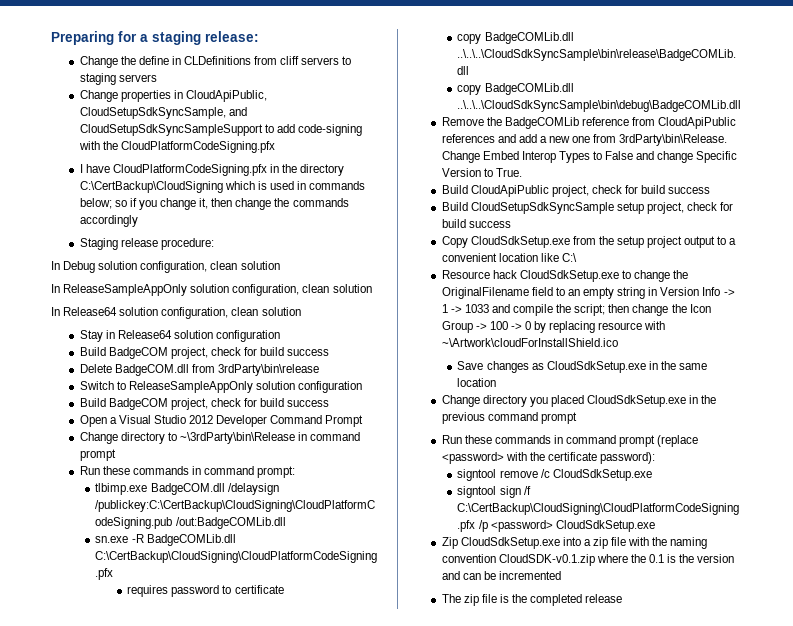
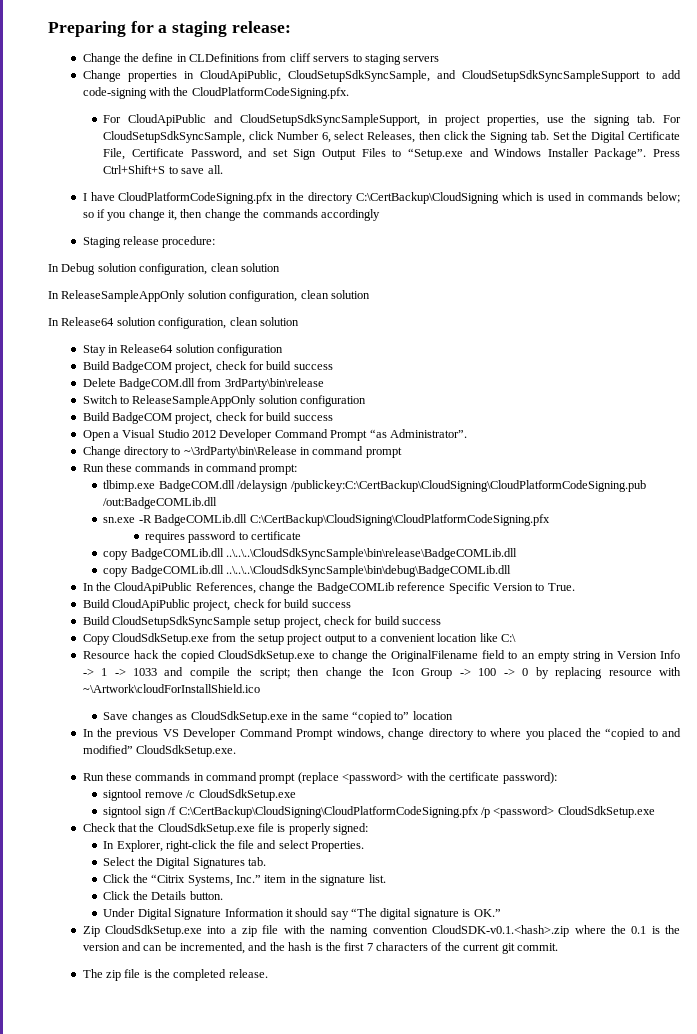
- Change properties in CloudApiPublic, CloudSetupSdkSyncSample, and CloudSetupSdkSyncSampleSupport to add code-signing with the CloudPlatformCodeSigning.pfx
+ Change properties in CloudApiPublic, CloudSetupSdkSyncSample, and CloudSetupSdkSyncSampleSupport to add code-signing with the CloudPlatformCodeSigning.pfx.
+ For CloudApiPublic and CloudSetupSdkSyncSampleSupport, in project properties, use the signing tab. For CloudSetupSdkSyncSample, click Number 6, select Releases, then click the Signing tab. Set the Digital Certificate File, Certificate Password, and set Sign Output Files to “Setup.exe and Windows Installer Package”. Press Ctrl+Shift+S to save all.
- Open a Visual Studio 2012 Developer Command Prompt
+ Open a Visual Studio 2012 Developer Command Prompt “as Administrator”.
- Remove the BadgeCOMLib reference from CloudApiPublic references and add a new one from 3rdParty\bin\Release. Change Embed Interop Types to False and change Specific Version to True.
+ In the CloudApiPublic References, change the BadgeCOMLib reference Specific Version to True.
- Resource hack CloudSdkSetup.exe to change the OriginalFilename field to an empty string in Version Info -> 1 -> 1033 and compile the script; then change the Icon Group -> 100 -> 0 by replacing resource with ~\Artwork\cloudForInstallShield.ico
+ Resource hack the copied CloudSdkSetup.exe to change the OriginalFilename field to an empty string in Version Info -> 1 -> 1033 and compile the script; then change the Icon Group -> 100 -> 0 by replacing resource with ~\Artwork\cloudForInstallShield.ico
- Save changes as CloudSdkSetup.exe in the same location
+ Save changes as CloudSdkSetup.exe in the same “copied to” location
- Change directory you placed CloudSdkSetup.exe in the previous command prompt
+ In the previous VS Developer Command Prompt windows, change directory to where you placed the “copied to and modified” CloudSdkSetup.exe.
+ Check that the CloudSdkSetup.exe file is properly signed:
+ In Explorer, right-click the file and select Properties.
+ Select the Digital Signatures tab.
+ Click the “Citrix Systems, Inc.” item in the signature list.
+ Click the Details button.
+ Under Digital Signature Information it should say “The digital signature is OK.”
- Zip CloudSdkSetup.exe into a zip file with the naming convention CloudSDK-v0.1.zip where the 0.1 is the version and can be incremented
+ Zip CloudSdkSetup.exe into a zip file with the naming convention CloudSDK-v0.1.<hash>.zip where the 0.1 is the version and can be incremented, and the hash is the first 7 characters of the current git commit.
- The zip file is the completed release
+ The zip file is the completed release.

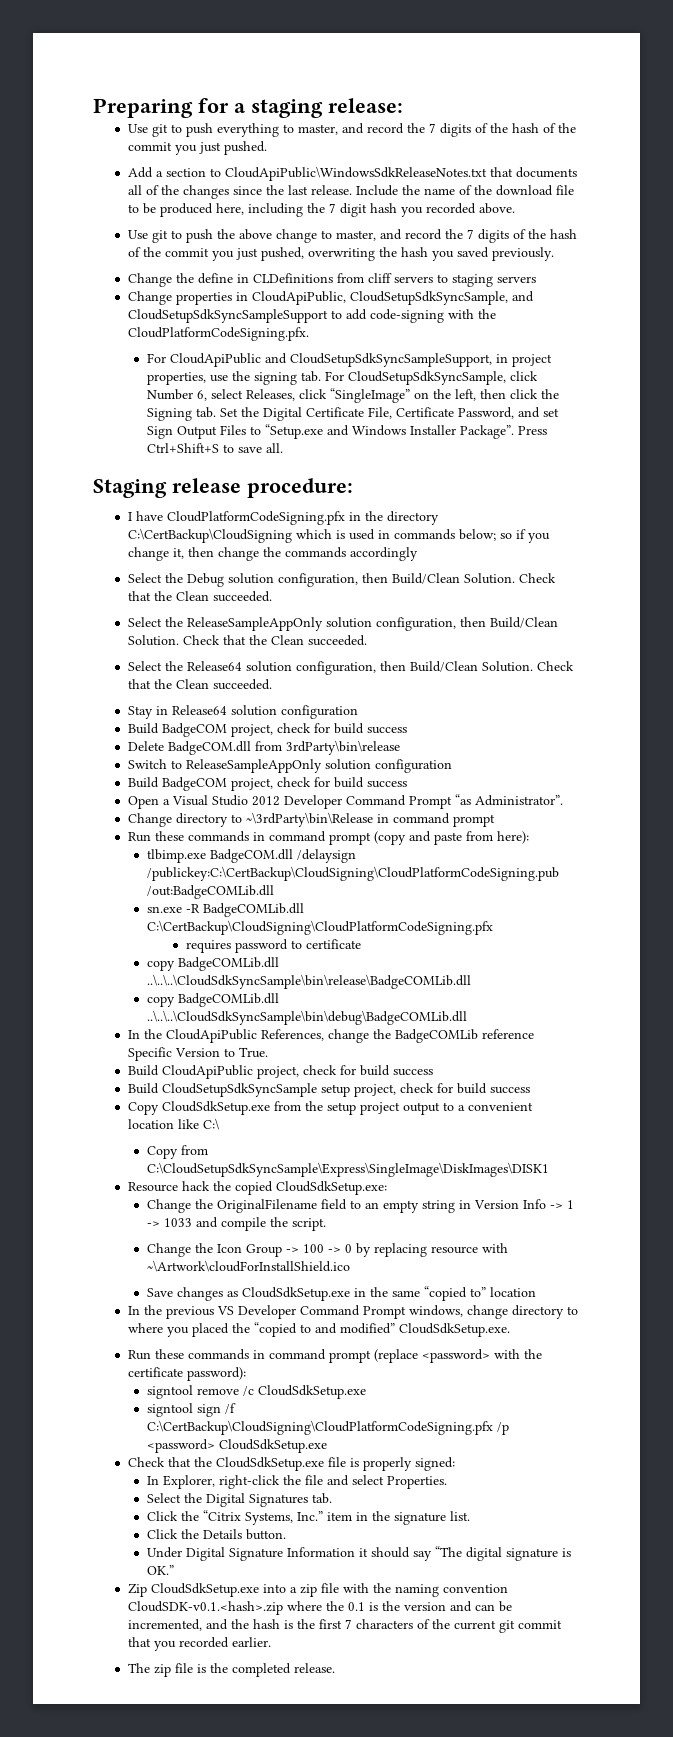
+ Use git to push everything to master, and record the 7 digits of the hash of the commit you just pushed.
+ Add a section to CloudApiPublic\WindowsSdkReleaseNotes.txt that documents all of the changes since the last release. Include the name of the download file to be produced here, including the 7 digit hash you recorded above.
+ Use git to push the above change to master, and record the 7 digits of the hash of the commit you just pushed, overwriting the hash you saved previously.
- For CloudApiPublic and CloudSetupSdkSyncSampleSupport, in project properties, use the signing tab. For CloudSetupSdkSyncSample, click Number 6, select Releases, then click the Signing tab. Set the Digital Certificate File, Certificate Password, and set Sign Output Files to “Setup.exe and Windows Installer Package”.
+ For CloudApiPublic and CloudSetupSdkSyncSampleSupport, in project properties, use the signing tab. For CloudSetupSdkSyncSample, click Number 6, select Releases, click “SingleImage” on the left, then click the Signing tab. Set the Digital Certificate File, Certificate Password, and set Sign Output Files to “Setup.exe and Windows Installer Package”.
+ Staging release procedure:
- Staging release procedure:
- In Debug solution configuration, clean solution
- In ReleaseSampleAppOnly solution configuration, clean solution
- In Release64 solution configuration, clean solution
+ Select the Debug solution configuration, then Build/Clean Solution. Check that the Clean succeeded.
+ Select the ReleaseSampleAppOnly solution configuration, then Build/Clean Solution. Check that the Clean succeeded.
+ Select the Release64 solution configuration, then Build/Clean Solution. Check that the Clean succeeded.
- Run these commands in command prompt:
+ Run these commands in command prompt (copy and paste from here):
+ Copy from C:\CloudSetupSdkSyncSample\Express\SingleImage\DiskImages\DISK1
- Resource hack the copied CloudSdkSetup.exe to change the OriginalFilename field to an empty string in Version Info -> 1 -> 1033 and compile the script; then change the Icon Group -> 100 -> 0 by replacing resource with ~\Artwork\cloudForInstallShield.ico
+ Resource hack the copied CloudSdkSetup.exe:
+ Change the OriginalFilename field to an empty string in Version Info -> 1 -> 1033 and compile the script.
+ Change the Icon Group -> 100 -> 0 by replacing resource with ~\Artwork\cloudForInstallShield.ico
- Zip CloudSdkSetup.exe into a zip file with the naming convention CloudSDK-v0.1.<hash>.zip where the 0.1 is the version and can be incremented, and the hash is the first 7 characters of the current git commit.
+ Zip CloudSdkSetup.exe into a zip file with the naming convention CloudSDK-v0.1.<hash>.zip where the 0.1 is the version and can be incremented, and the hash is the first 7 characters of the current git commit that you recorded earlier.

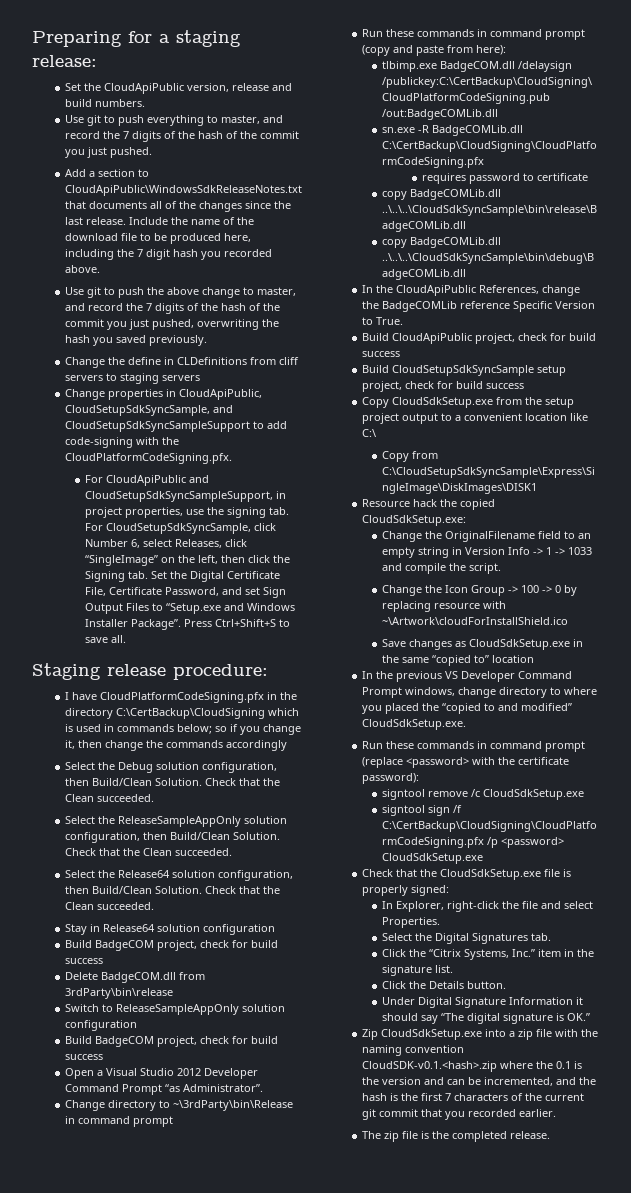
+ Set the CloudApiPublic version, release and build numbers.

